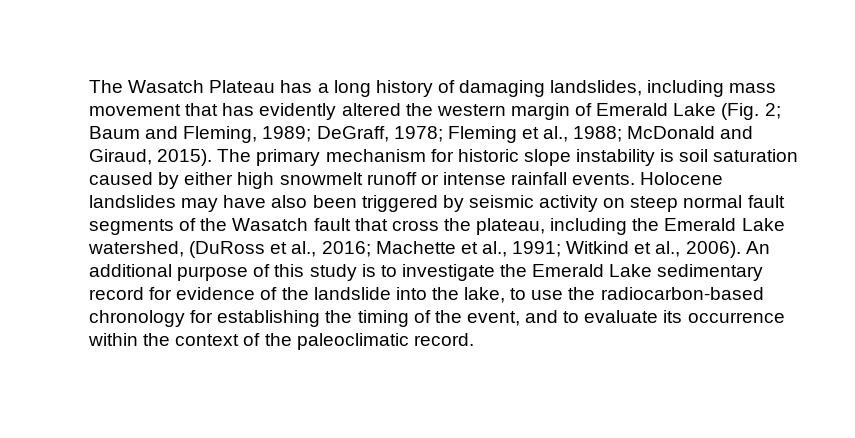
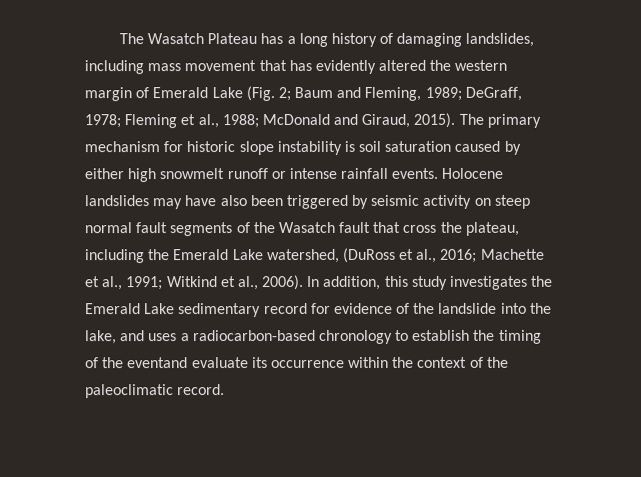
- An additional purpose of this study is to investigate the Emerald Lake sedimentary record for evidence of the landslide into the lake, to use the radiocarbon-based chronology for establishing the timing of the event, and to evaluate its occurrence within the context of the paleoclimatic record.
+ In addition, this study investigates the Emerald Lake sedimentary record for evidence of the landslide into the lake, and uses a radiocarbon-based chronology to establish the timing of the eventand evaluate its occurrence within the context of the paleoclimatic record.

